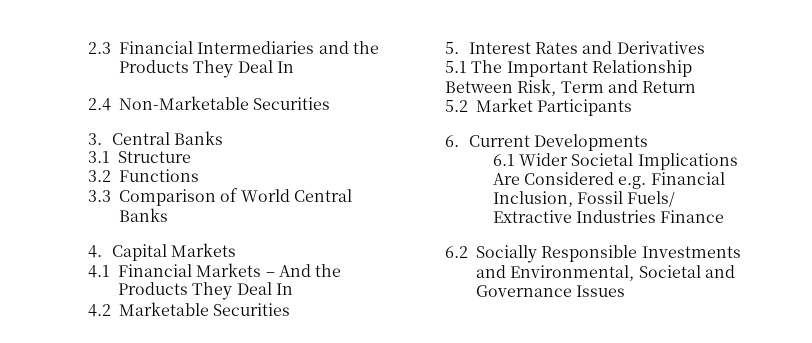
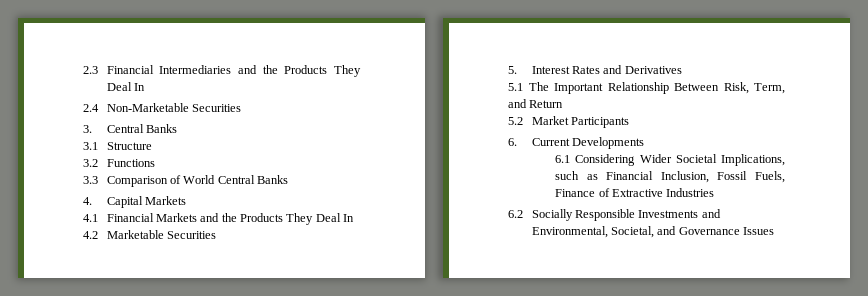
- 4.1 Financial Markets – And the Products They Deal In
+ 4.1 Financial Markets and the Products They Deal In
- 5.1 The Important Relationship Between Risk, Term and Return
+ 5.1 The Important Relationship Between Risk, Term, and Return
- 6.1 Wider Societal Implications Are Considered e.g. Financial Inclusion, Fossil Fuels/ Extractive Industries Finance
+ 6.1 Considering Wider Societal Implications, such as Financial Inclusion, Fossil Fuels, Finance of Extractive Industries
- 6.2 Socially Responsible Investments and Environmental, Societal and Governance Issues
+ 6.2 Socially Responsible Investments and Environmental, Societal, and Governance Issues

